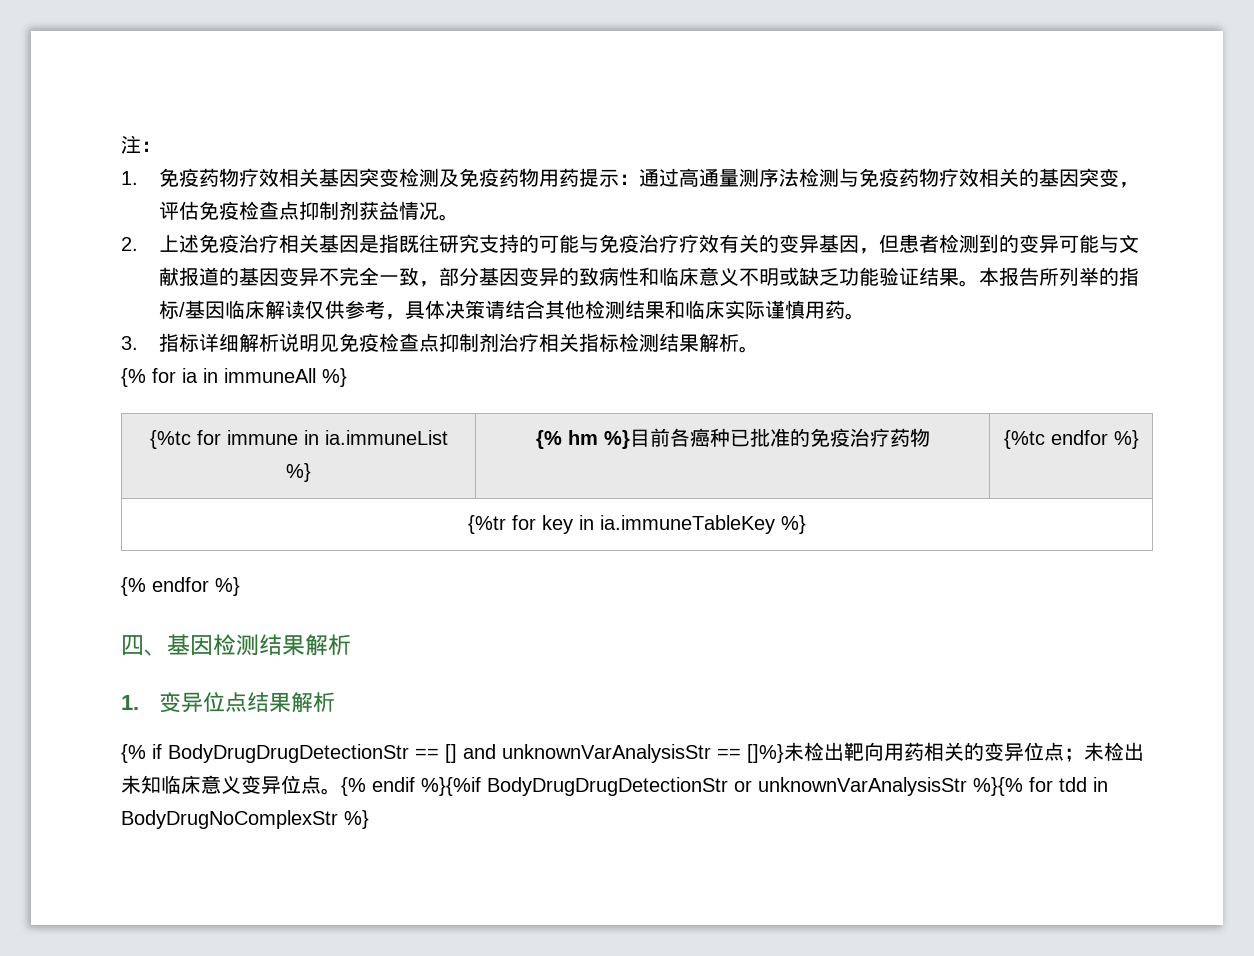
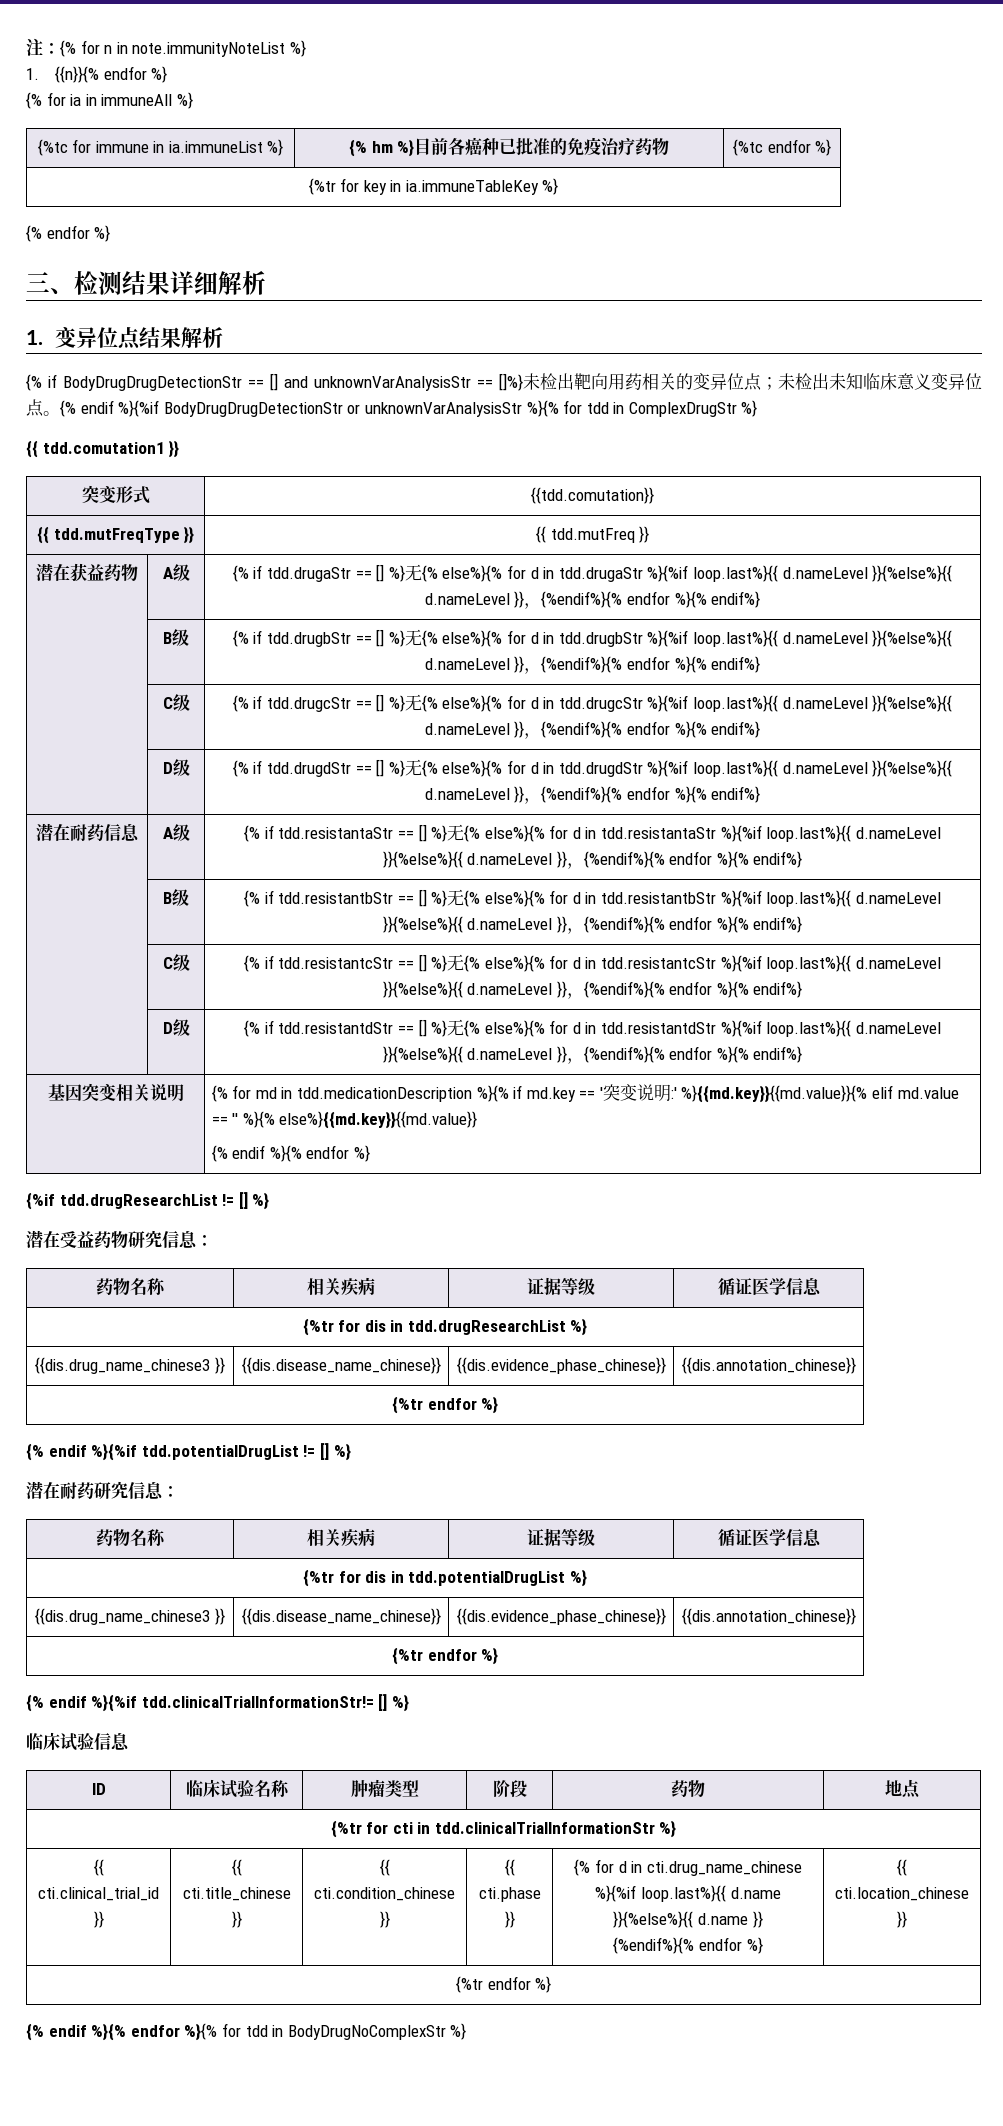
- 注：
- 1.免疫药物疗效相关基因突变检测及免疫药物用药提示：通过高通量测序法检测与免疫药物疗效相关的基因突变，评估免疫检查点抑制剂获益情况。
- 2.上述免疫治疗相关基因是指既往研究支持的可能与免疫治疗疗效有关的变异基因，但患者检测到的变异可能与文献报道的基因变异不完全一致，部分基因变异的致病性和临床意义不明或缺乏功能验证结果。本报告所列举的指标/基因临床解读仅供参考，具体决策请结合其他检测结果和临床实际谨慎用药。
- 3.指标详细解析说明见免疫检查点抑制剂治疗相关指标检测结果解析。
+ 注：{% for n in note.immunityNoteList %}
+ 1. {{n}}{% endfor %}
- 四、基因检测结果解析
+ 三、检测结果详细解析
- {% endif %}{%if BodyDrugDrugDetectionStr or unknownVarAnalysisStr %}{% for tdd in BodyDrugNoComplexStr %}
+ {% endif %}{%if BodyDrugDrugDetectionStr or unknownVarAnalysisStr %}{% for tdd in ComplexDrugStr %}
+ {{ tdd.comutation1 }}
+ 突变形式 | {{tdd.comutation}}
+ {{ tdd.mutFreqType }} | {{ tdd.mutFreq }}
+ 潜在获益药物 | A级 | {% if tdd.drugaStr == [] %}无{% else%}{% for d in tdd.drugaStr %}{%if loop.last%}{{ d.nameLevel }}{%else%}{{ d.nameLevel }}，{%endif%}{% endfor %}{% endif%}
+ | B级 | {% if tdd.drugbStr == [] %}无{% else%}{% for d in tdd.drugbStr %}{%if loop.last%}{{ d.nameLevel }}{%else%}{{ d.nameLevel }}，{%endif%}{% endfor %}{% endif%}
+ | C级 | {% if tdd.drugcStr == [] %}无{% else%}{% for d in tdd.drugcStr %}{%if loop.last%}{{ d.nameLevel }}{%else%}{{ d.nameLevel }}，{%endif%}{% endfor %}{% endif%}
+ | D级 | {% if tdd.drugdStr == [] %}无{% else%}{% for d in tdd.drugdStr %}{%if loop.last%}{{ d.nameLevel }}{%else%}{{ d.nameLevel }}，{%endif%}{% endfor %}{% endif%}
+ 潜在耐药信息 | A级 | {% if tdd.resistantaStr == [] %}无{% else%}{% for d in tdd.resistantaStr %}{%if loop.last%}{{ d.nameLevel }}{%else%}{{ d.nameLevel }}，{%endif%}{% endfor %}{% endif%}
+ | B级 | {% if tdd.resistantbStr == [] %}无{% else%}{% for d in tdd.resistantbStr %}{%if loop.last%}{{ d.nameLevel }}{%else%}{{ d.nameLevel }}，{%endif%}{% endfor %}{% endif%}
+ | C级 | {% if tdd.resistantcStr == [] %}无{% else%}{% for d in tdd.resistantcStr %}{%if loop.last%}{{ d.nameLevel }}{%else%}{{ d.nameLevel }}，{%endif%}{% endfor %}{% endif%}
+ | D级 | {% if tdd.resistantdStr == [] %}无{% else%}{% for d in tdd.resistantdStr %}{%if loop.last%}{{ d.nameLevel }}{%else%}{{ d.nameLevel }}，{%endif%}{% endfor %}{% endif%}
+ 基因突变相关说明 | {% for md in tdd.medicationDescription %}{% if md.key == '突变说明:' %}{{md.key}}{{md.value}}{% elif md.value == '' %}{% else%}{{md.key}}{{md.value}}
+ {% endif %}{% endfor %}
+ {%if tdd.drugResearchList != [] %}
+ 潜在受益药物研究信息：
+ 药物名称 | 相关疾病 | 证据等级 | 循证医学信息
+ {%tr for dis in tdd.drugResearchList %}
+ {{dis.drug_name_chinese3 }} | {{dis.disease_name_chinese}} | {{dis.evidence_phase_chinese}} | {{dis.annotation_chinese}}
+ {%tr endfor %}
+ {% endif %}{%if tdd.potentialDrugList != [] %}
+ 潜在耐药研究信息：
+ 药物名称 | 相关疾病 | 证据等级 | 循证医学信息
+ {%tr for dis in tdd.potentialDrugList %}
+ {{dis.drug_name_chinese3 }} | {{dis.disease_name_chinese}} | {{dis.evidence_phase_chinese}} | {{dis.annotation_chinese}}
+ {%tr endfor %}
+ {% endif %}{%if tdd.clinicalTrialInformationStr!= [] %}
+ 临床试验信息
+ ID | 临床试验名称 | 肿瘤类型 | 阶段 | 药物 | 地点
+ {%tr for cti in tdd.clinicalTrialInformationStr %}
+ {{ cti.clinical_trial_id }} | {{ cti.title_chinese }} | {{ cti.condition_chinese }} | {{ cti.phase }} | {% for d in cti.drug_name_chinese %}{%if loop.last%}{{ d.name }}{%else%}{{ d.name }}
+ {%endif%}{% endfor %} | {{ cti.location_chinese }}
+ {%tr endfor %}
+ {% endif %}{% endfor %}{% for tdd in BodyDrugNoComplexStr %}

